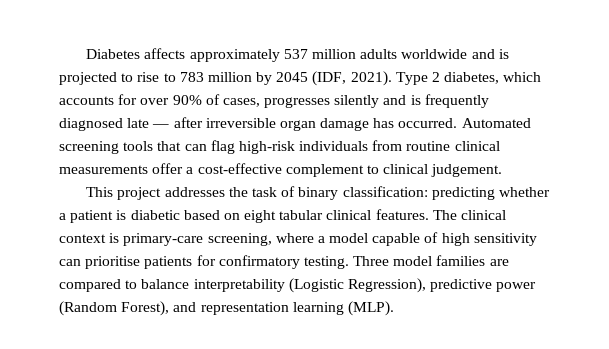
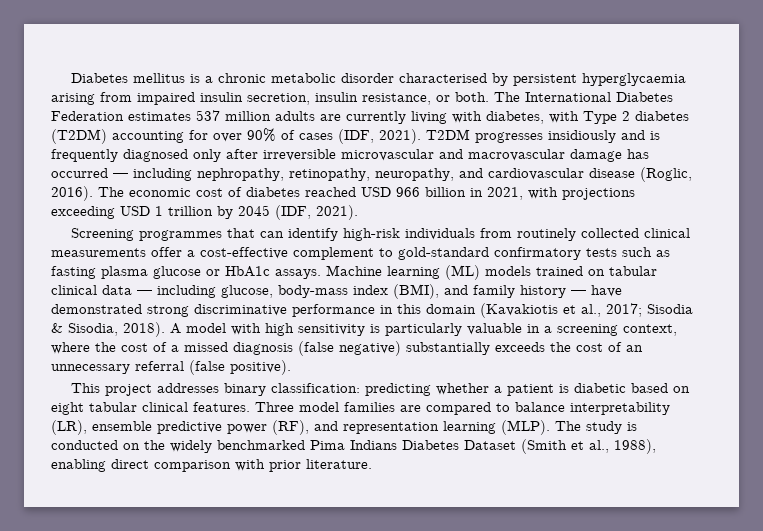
- Diabetes affects approximately 537 million adults worldwide and is projected to rise to 783 million by 2045 (IDF, 2021). Type 2 diabetes, which accounts for over 90% of cases, progresses silently and is frequently diagnosed late — after irreversible organ damage has occurred. Automated screening tools that can flag high-risk individuals from routine clinical measurements offer a cost-effective complement to clinical judgement.
+ Diabetes mellitus is a chronic metabolic disorder characterised by persistent hyperglycaemia arising from impaired insulin secretion, insulin resistance, or both. The International Diabetes Federation estimates 537 million adults are currently living with diabetes, with Type 2 diabetes (T2DM) accounting for over 90% of cases (IDF, 2021). T2DM progresses insidiously and is frequently diagnosed only after irreversible microvascular and macrovascular damage has occurred — including nephropathy, retinopathy, neuropathy, and cardiovascular disease (Roglic, 2016). The economic cost of diabetes reached USD 966 billion in 2021, with projections exceeding USD 1 trillion by 2045 (IDF, 2021).
+ Screening programmes that can identify high-risk individuals from routinely collected clinical measurements offer a cost-effective complement to gold-standard confirmatory tests such as fasting plasma glucose or HbA1c assays. Machine learning (ML) models trained on tabular clinical data — including glucose, body-mass index (BMI), and family history — have demonstrated strong discriminative performance in this domain (Kavakiotis et al., 2017; Sisodia & Sisodia, 2018). A model with high sensitivity is particularly valuable in a screening context, where the cost of a missed diagnosis (false negative) substantially exceeds the cost of an unnecessary referral (false positive).
- This project addresses the task of binary classification: predicting whether a patient is diabetic based on eight tabular clinical features.
+ This project addresses binary classification: predicting whether a patient is diabetic based on eight tabular clinical features.
- The clinical context is primary-care screening, where a model capable of high sensitivity can prioritise patients for confirmatory testing.
- Three model families are compared to balance interpretability (Logistic Regression), predictive power (Random Forest), and representation learning (MLP).
+ Three model families are compared to balance interpretability (LR), ensemble predictive power (RF), and representation learning (MLP). The study is conducted on the widely benchmarked Pima Indians Diabetes Dataset (Smith et al., 1988), enabling direct comparison with prior literature.

